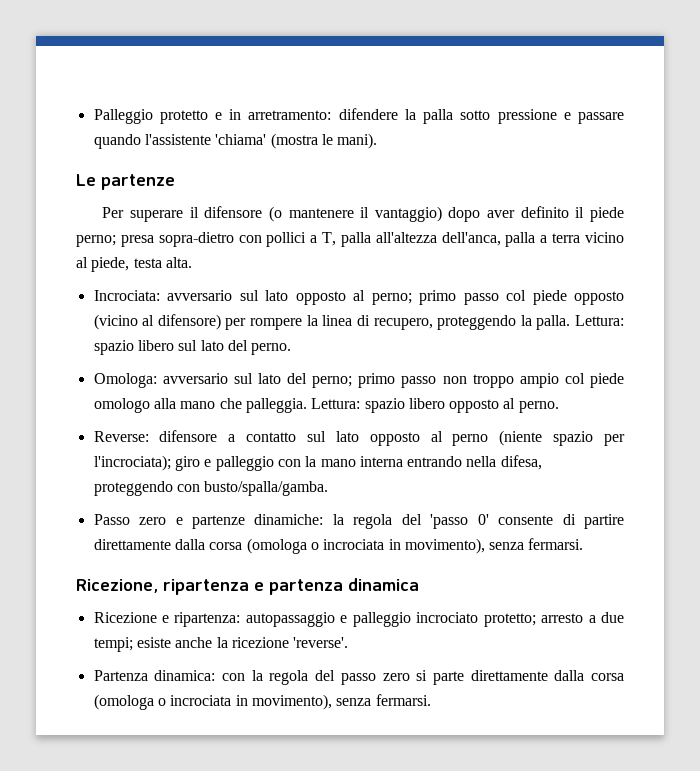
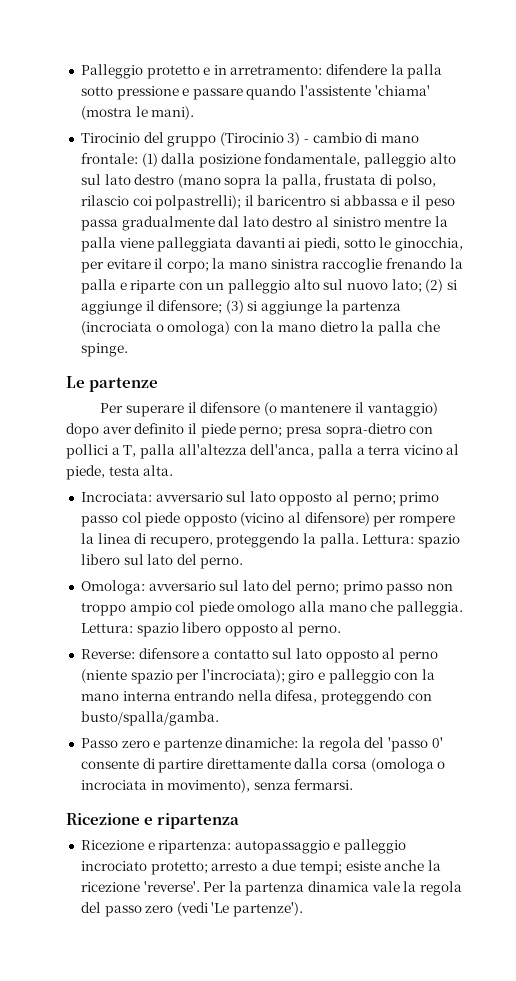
+ Tirocinio del gruppo (Tirocinio 3) - cambio di mano frontale: (1) dalla posizione fondamentale, palleggio alto sul lato destro (mano sopra la palla, frustata di polso, rilascio coi polpastrelli); il baricentro si abbassa e il peso passa gradualmente dal lato destro al sinistro mentre la palla viene palleggiata davanti ai piedi, sotto le ginocchia, per evitare il corpo; la mano sinistra raccoglie frenando la palla e riparte con un palleggio alto sul nuovo lato; (2) si aggiunge il difensore; (3) si aggiunge la partenza (incrociata o omologa) con la mano dietro la palla che spinge.
- Ricezione, ripartenza e partenza dinamica
+ Ricezione e ripartenza
- Ricezione e ripartenza: autopassaggio e palleggio incrociato protetto; arresto a due tempi; esiste anche la ricezione 'reverse'.
- Partenza dinamica: con la regola del passo zero si parte direttamente dalla corsa (omologa o incrociata in movimento), senza fermarsi.
+ Ricezione e ripartenza: autopassaggio e palleggio incrociato protetto; arresto a due tempi; esiste anche la ricezione 'reverse'. Per la partenza dinamica vale la regola del passo zero (vedi 'Le partenze').

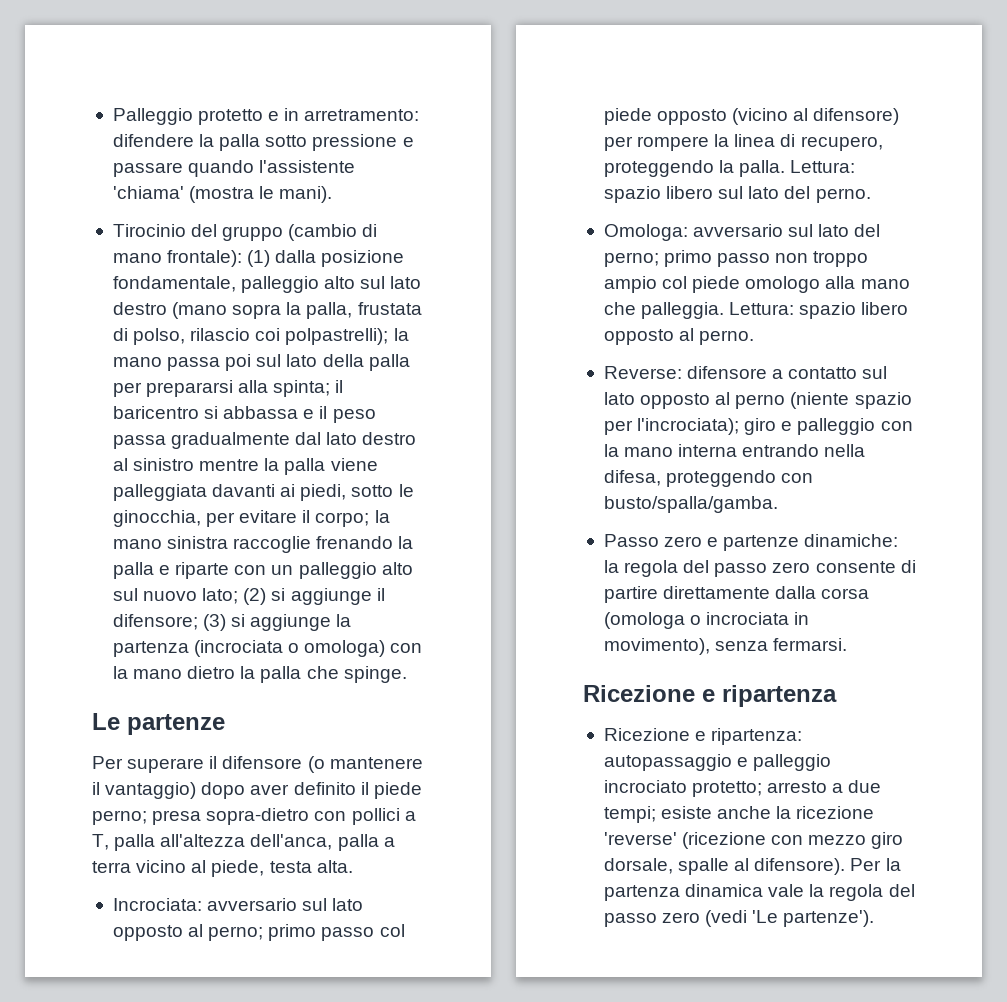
- Tirocinio del gruppo (Tirocinio 3) - cambio di mano frontale:
+ Tirocinio del gruppo (cambio di mano frontale):
+ la mano passa poi sul lato della palla per prepararsi alla spinta;
- Passo zero e partenze dinamiche: la regola del 'passo 0' consente di partire direttamente dalla corsa (omologa o incrociata in movimento), senza fermarsi.
+ Passo zero e partenze dinamiche: la regola del passo zero consente di partire direttamente dalla corsa (omologa o incrociata in movimento), senza fermarsi.
- Ricezione e ripartenza: autopassaggio e palleggio incrociato protetto; arresto a due tempi; esiste anche la ricezione 'reverse'.
+ Ricezione e ripartenza: autopassaggio e palleggio incrociato protetto; arresto a due tempi; esiste anche la ricezione 'reverse' (ricezione con mezzo giro dorsale, spalle al difensore).

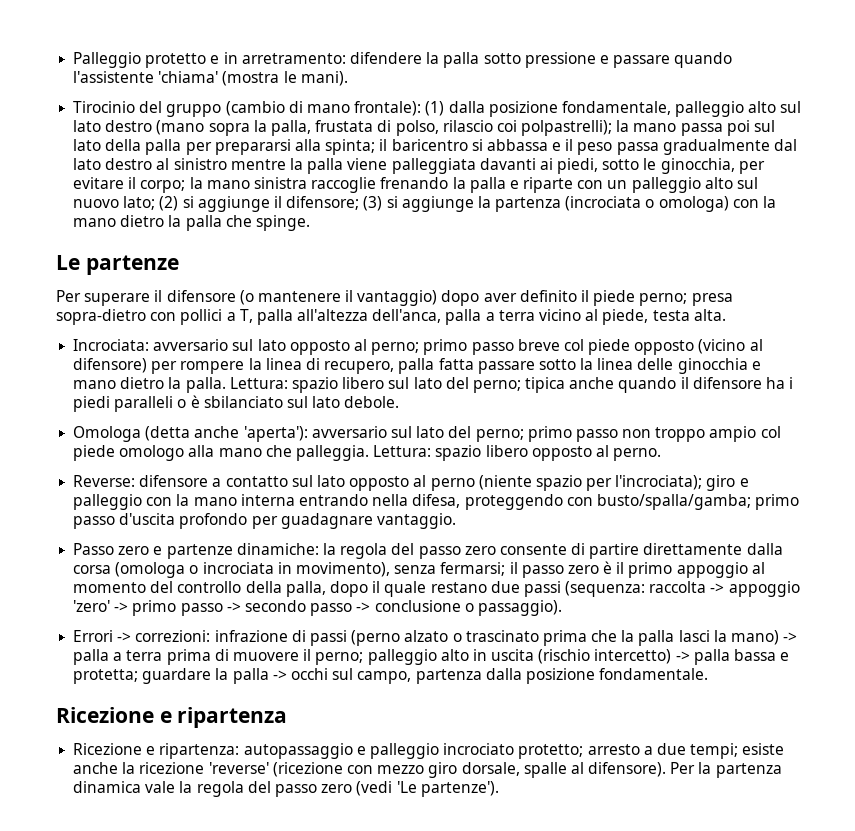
- Incrociata: avversario sul lato opposto al perno; primo passo col piede opposto (vicino al difensore) per rompere la linea di recupero, proteggendo la palla.
+ Incrociata: avversario sul lato opposto al perno; primo passo breve col piede opposto (vicino al difensore) per rompere la linea di recupero, palla fatta passare sotto la linea delle ginocchia e mano dietro la palla.
- Lettura: spazio libero sul lato del perno.
- Omologa: avversario sul lato del perno; primo passo non troppo ampio col piede omologo alla mano che palleggia.
+ Lettura: spazio libero sul lato del perno; tipica anche quando il difensore ha i piedi paralleli o è sbilanciato sul lato debole.
+ Omologa (detta anche 'aperta'): avversario sul lato del perno; primo passo non troppo ampio col piede omologo alla mano che palleggia.
- Reverse: difensore a contatto sul lato opposto al perno (niente spazio per l'incrociata); giro e palleggio con la mano interna entrando nella difesa, proteggendo con busto/spalla/gamba.
+ Reverse: difensore a contatto sul lato opposto al perno (niente spazio per l'incrociata); giro e palleggio con la mano interna entrando nella difesa, proteggendo con busto/spalla/gamba; primo passo d'uscita profondo per guadagnare vantaggio.
- Passo zero e partenze dinamiche: la regola del passo zero consente di partire direttamente dalla corsa (omologa o incrociata in movimento), senza fermarsi.
+ Passo zero e partenze dinamiche: la regola del passo zero consente di partire direttamente dalla corsa (omologa o incrociata in movimento), senza fermarsi; il passo zero è il primo appoggio al momento del controllo della palla, dopo il quale restano due passi (sequenza: raccolta -> appoggio 'zero' -> primo passo -> secondo passo -> conclusione o passaggio).
+ Errori -> correzioni: infrazione di passi (perno alzato o trascinato prima che la palla lasci la mano) -> palla a terra prima di muovere il perno; palleggio alto in uscita (rischio intercetto) -> palla bassa e protetta; guardare la palla -> occhi sul campo, partenza dalla posizione fondamentale.

